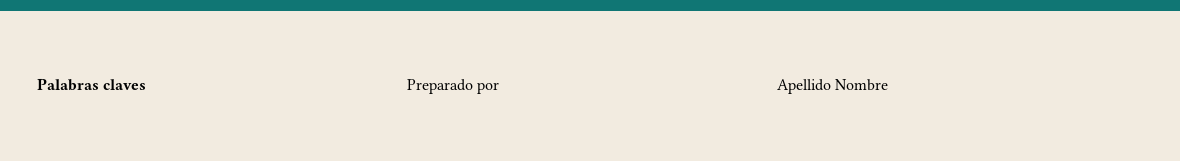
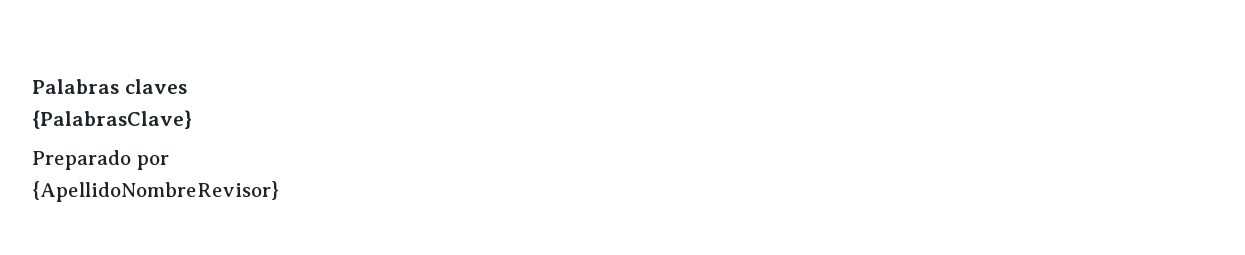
+ {PalabrasClave}
- Apellido Nombre
+ {ApellidoNombreRevisor}

